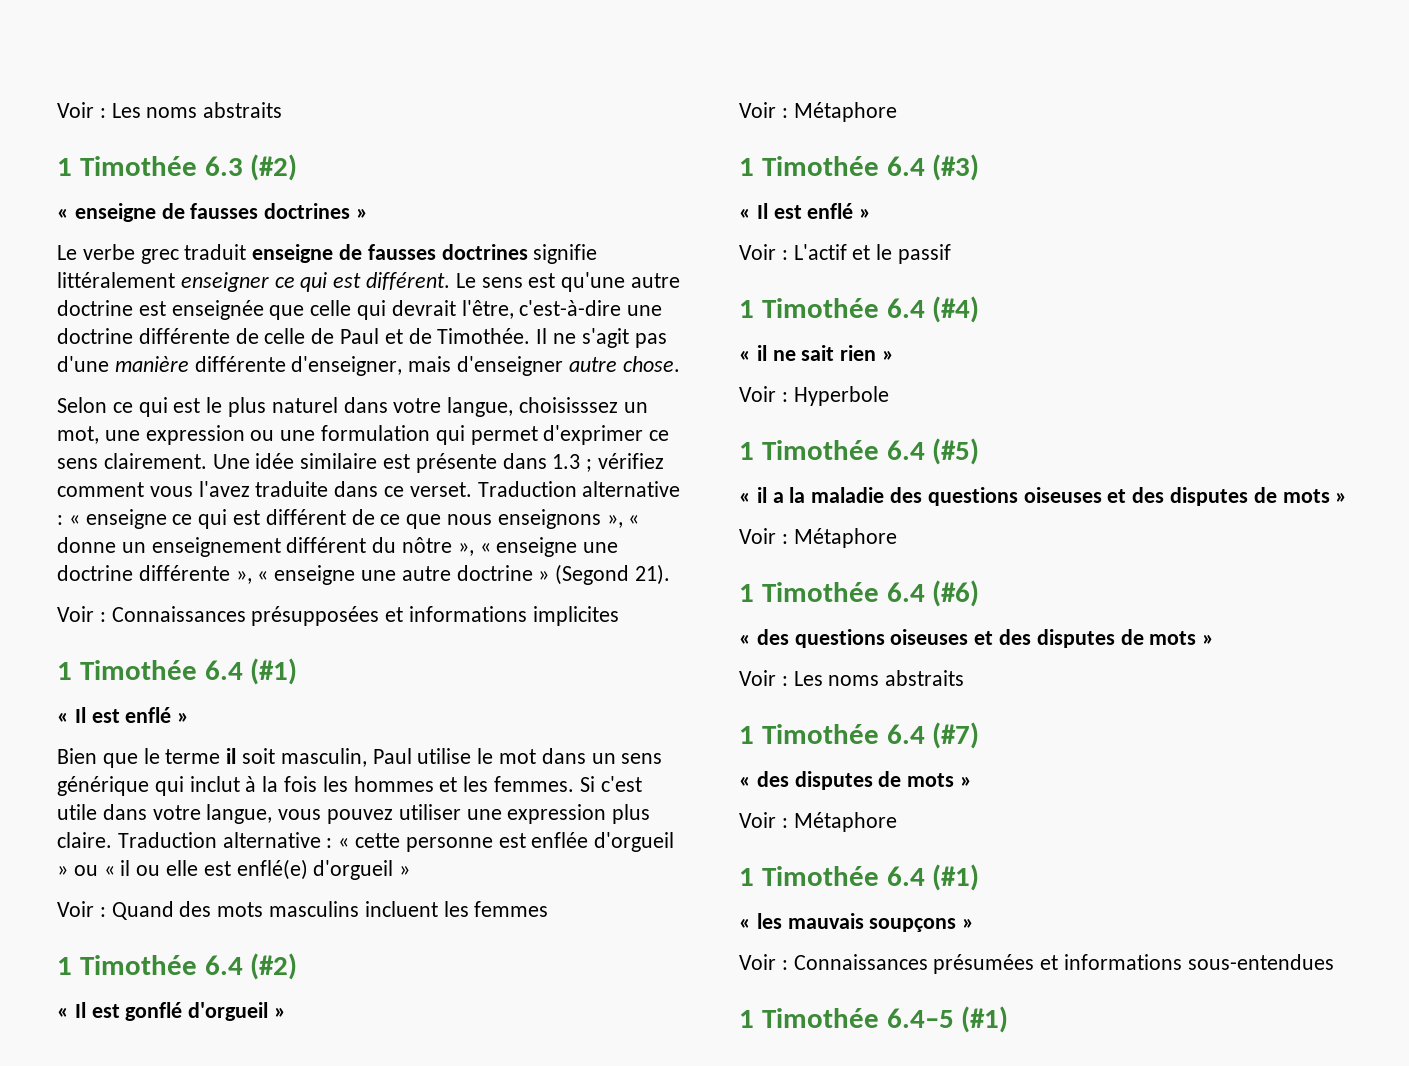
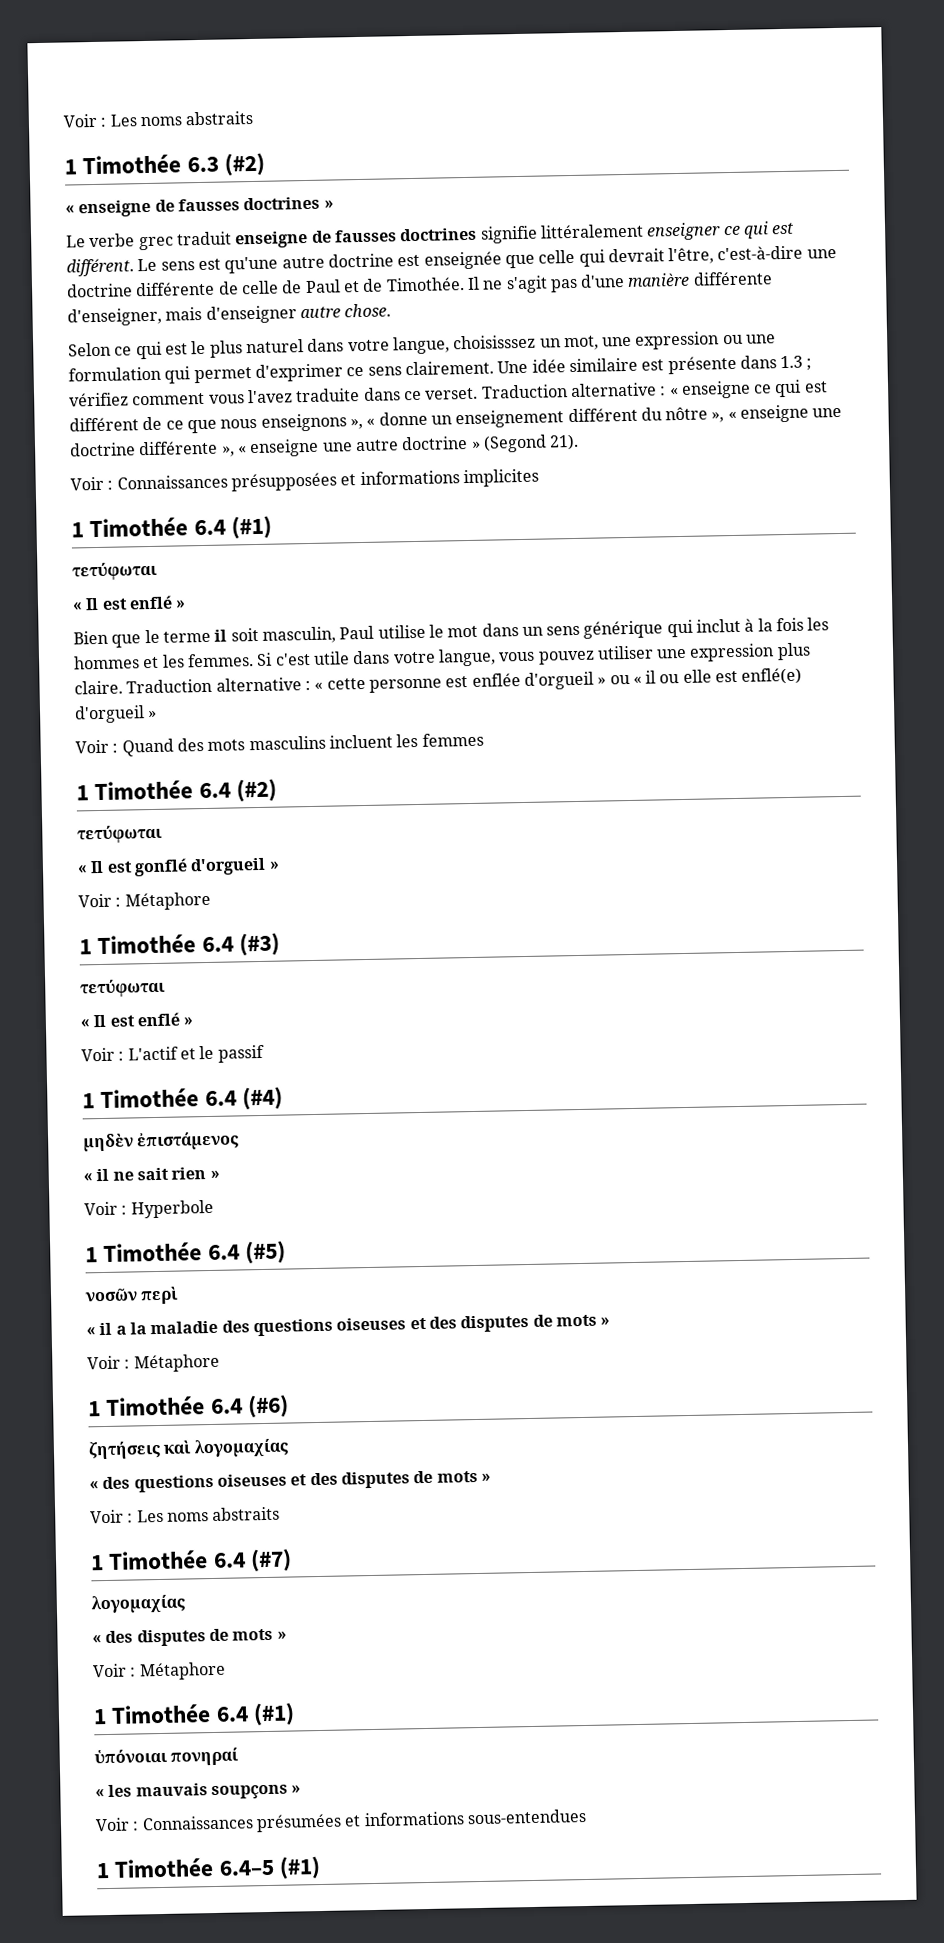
  Voir : Connaissances présupposées et informations implicites
  1 Timothée 6.4 (#1)
+ τετύφωται
  1 Timothée 6.4 (#2)
+ τετύφωται
  1 Timothée 6.4 (#3)
+ τετύφωται
+ μηδὲν ἐπιστάμενος
+ νοσῶν περὶ
+ ζητήσεις καὶ λογομαχίας
  1 Timothée 6.4 (#7)
+ λογομαχίας
+ ὑπόνοιαι πονηραί

